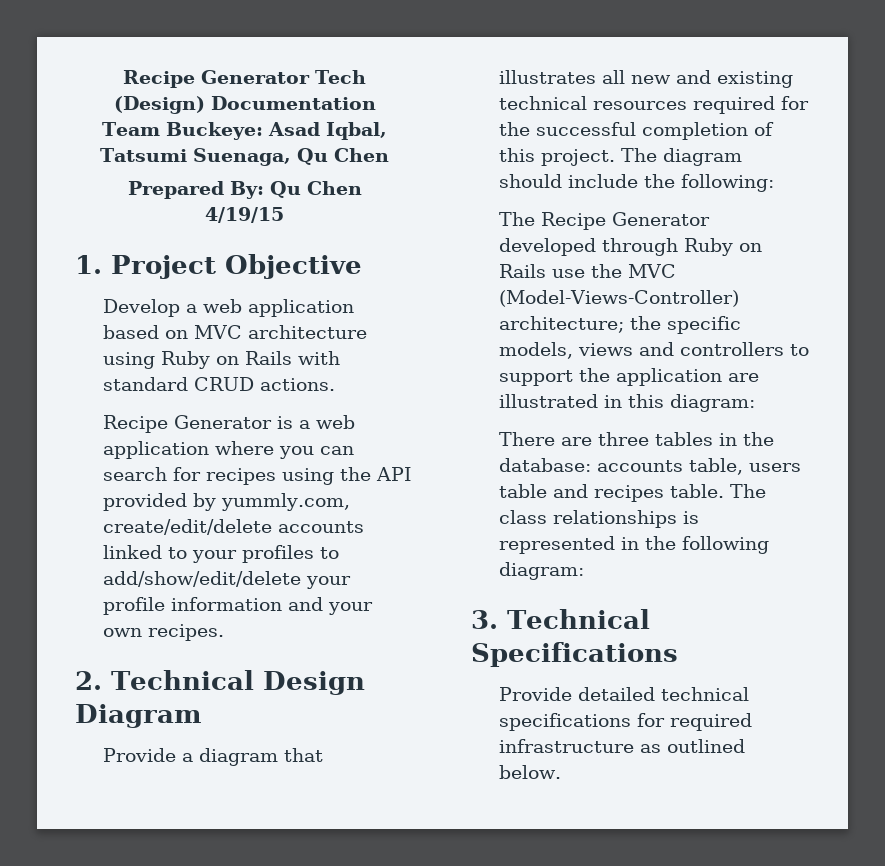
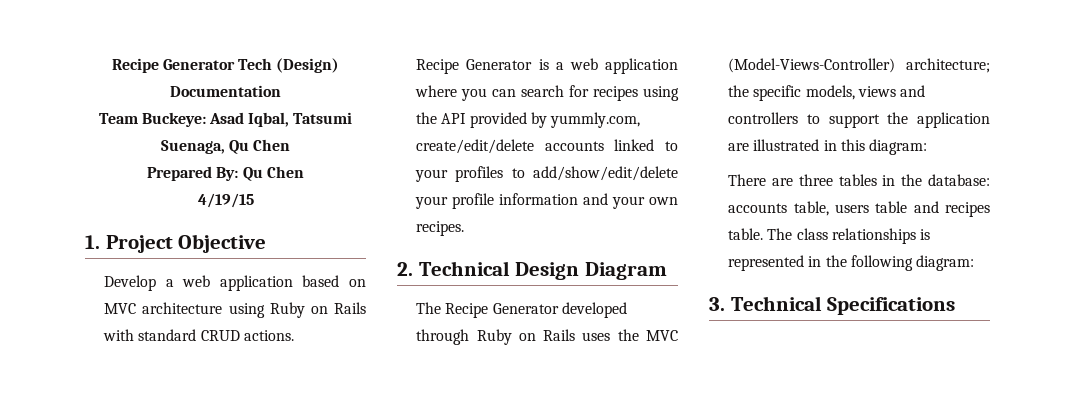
- Provide a diagram that illustrates all new and existing technical resources required for the successful completion of this project. The diagram should include the following:
- The Recipe Generator developed through Ruby on Rails use the MVC (Model-Views-Controller) architecture; the specific models, views and controllers to support the application are illustrated in this diagram:
+ The Recipe Generator developed through Ruby on Rails uses the MVC (Model-Views-Controller) architecture; the specific models, views and controllers to support the application are illustrated in this diagram:
- Provide detailed technical specifications for required infrastructure as outlined below.

